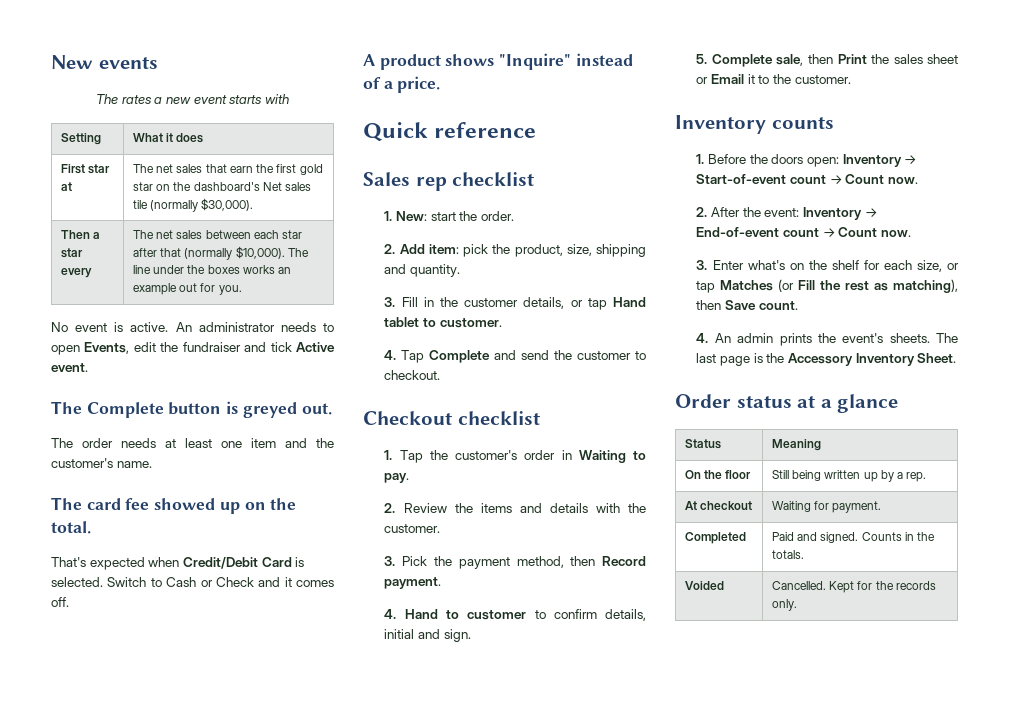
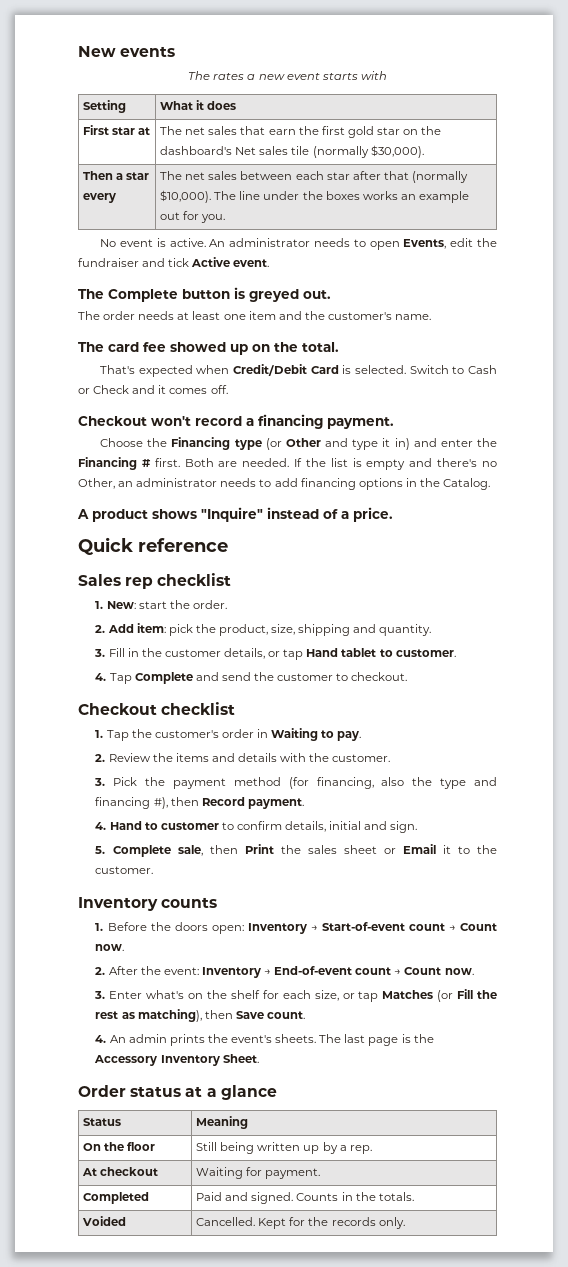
+ Checkout won't record a financing payment.
+ Choose the Financing type (or Other and type it in) and enter the Financing # first. Both are needed. If the list is empty and there's no Other, an administrator needs to add financing options in the Catalog.
- 3. Pick the payment method, then Record payment.
+ 3. Pick the payment method (for financing, also the type and financing #), then Record payment.

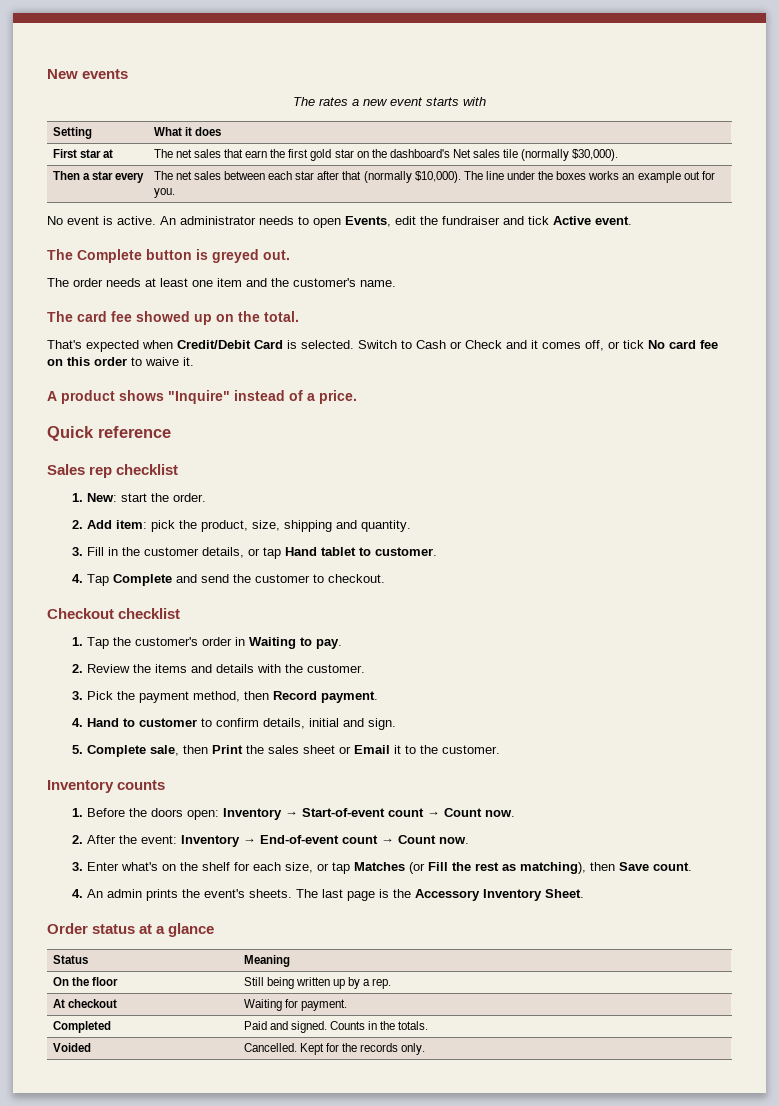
- Switch to Cash or Check and it comes off.
- Checkout won't record a financing payment.
- Choose the Financing type (or Other and type it in) and enter the Financing # first. Both are needed. If the list is empty and there's no Other, an administrator needs to add financing options in the Catalog.
+ Switch to Cash or Check and it comes off, or tick No card fee on this order to waive it.
- 3. Pick the payment method (for financing, also the type and financing #), then Record payment.
+ 3. Pick the payment method, then Record payment.

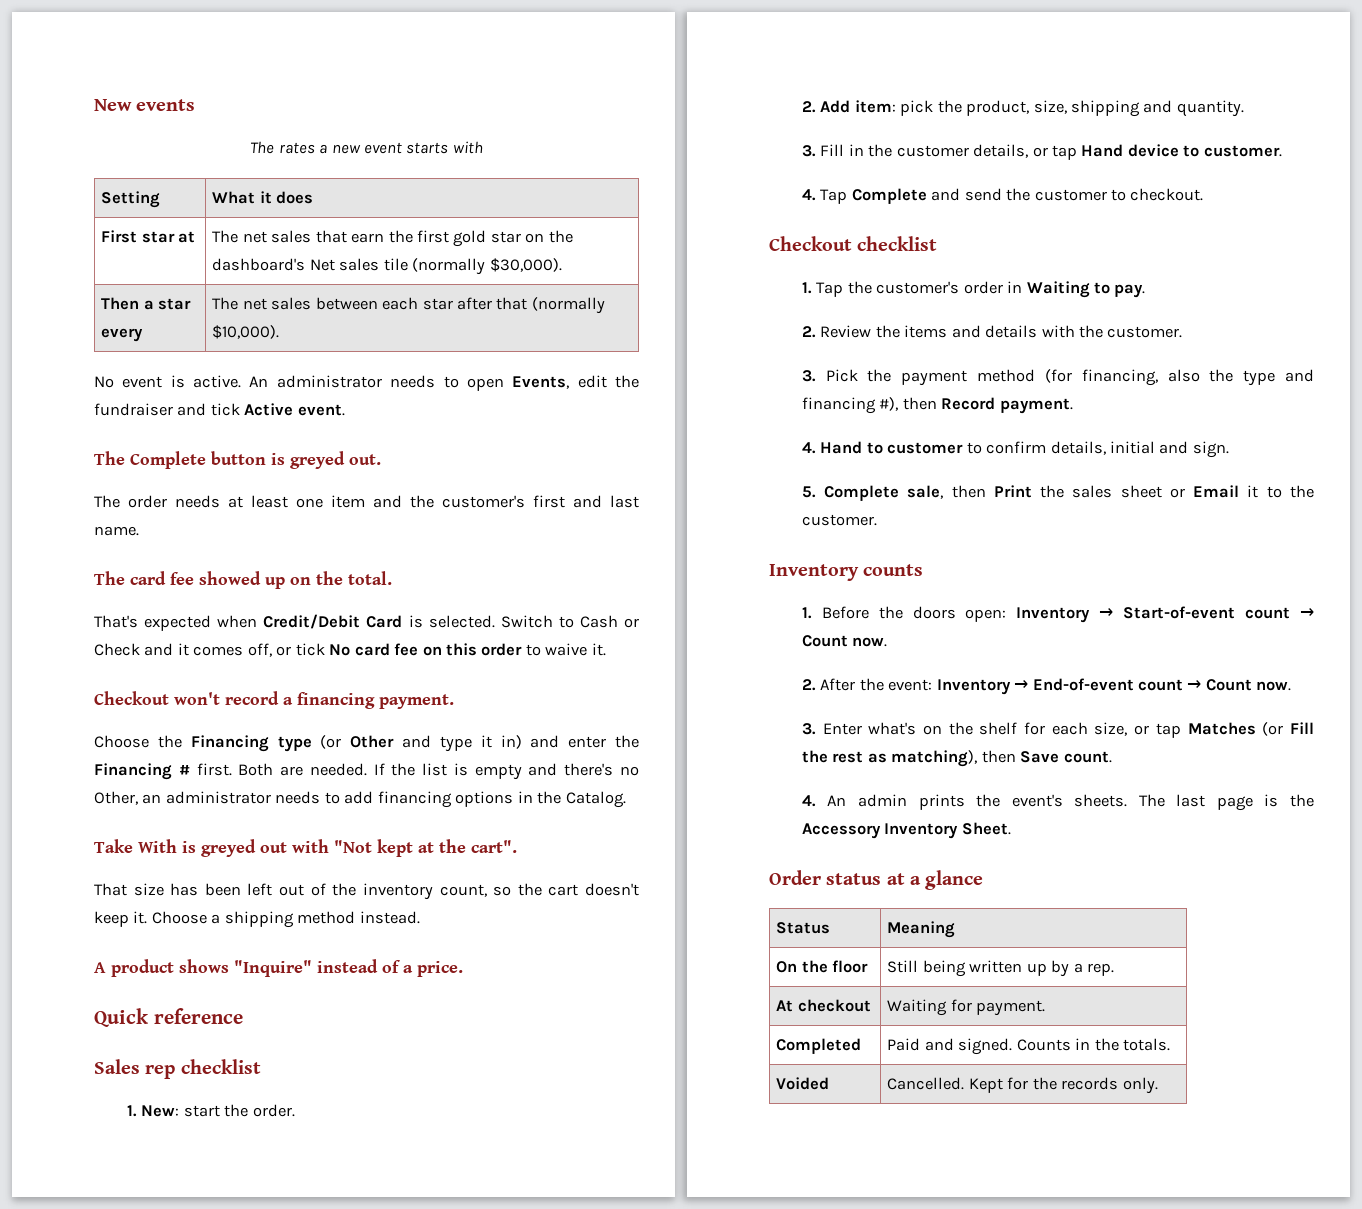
- Then a star every | The net sales between each star after that (normally $10,000). The line under the boxes works an example out for you.
+ Then a star every | The net sales between each star after that (normally $10,000).
- The order needs at least one item and the customer's name.
+ The order needs at least one item and the customer's first and last name.
+ Checkout won't record a financing payment.
+ Choose the Financing type (or Other and type it in) and enter the Financing # first. Both are needed. If the list is empty and there's no Other, an administrator needs to add financing options in the Catalog.
+ Take With is greyed out with "Not kept at the cart".
+ That size has been left out of the inventory count, so the cart doesn't keep it. Choose a shipping method instead.
- 3. Fill in the customer details, or tap Hand tablet to customer.
+ 3. Fill in the customer details, or tap Hand device to customer.
- 3. Pick the payment method, then Record payment.
+ 3. Pick the payment method (for financing, also the type and financing #), then Record payment.

